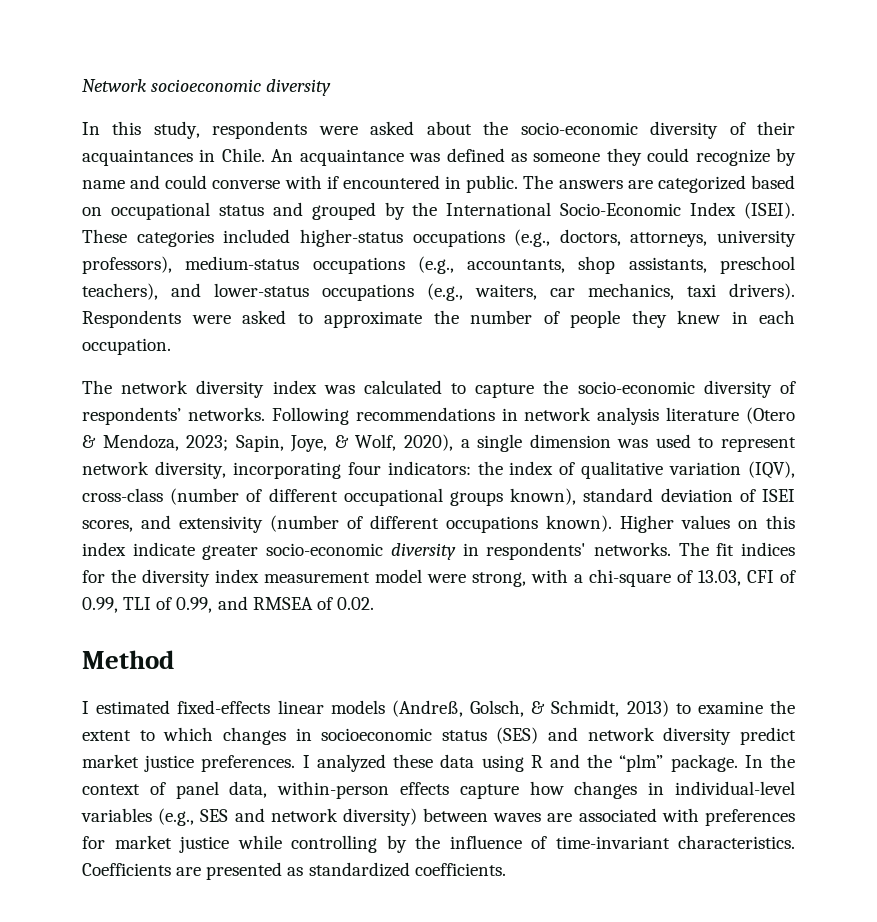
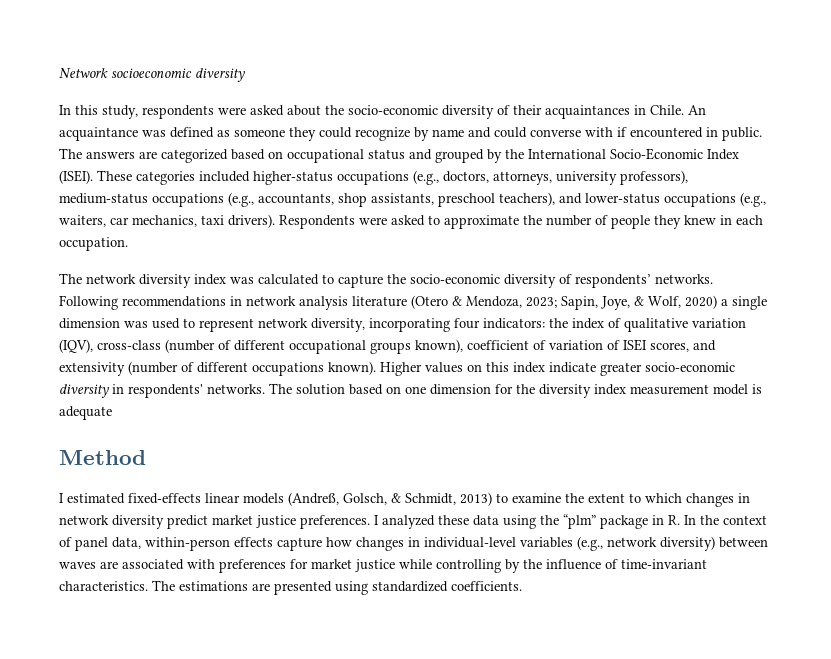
- Following recommendations in network analysis literature (Otero & Mendoza, 2023; Sapin, Joye, & Wolf, 2020), a single dimension was used to represent network diversity, incorporating four indicators: the index of qualitative variation (IQV), cross-class (number of different occupational groups known), standard deviation of ISEI scores, and extensivity (number of different occupations known).
+ Following recommendations in network analysis literature (Otero & Mendoza, 2023; Sapin, Joye, & Wolf, 2020) a single dimension was used to represent network diversity, incorporating four indicators: the index of qualitative variation (IQV), cross-class (number of different occupational groups known), coefficient of variation of ISEI scores, and extensivity (number of different occupations known).
- The fit indices for the diversity index measurement model were strong, with a chi-square of 13.03, CFI of 0.99, TLI of 0.99, and RMSEA of 0.02.
+ The solution based on one dimension for the diversity index measurement model is adequate
- I estimated fixed-effects linear models (Andreß, Golsch, & Schmidt, 2013) to examine the extent to which changes in socioeconomic status (SES) and network diversity predict market justice preferences.
+ I estimated fixed-effects linear models (Andreß, Golsch, & Schmidt, 2013) to examine the extent to which changes in network diversity predict market justice preferences.
- I analyzed these data using R and the “plm” package. In the context of panel data, within-person effects capture how changes in individual-level variables (e.g., SES and network diversity) between waves are associated with preferences for market justice while controlling by the influence of time-invariant characteristics.
+ I analyzed these data using the “plm” package in R. In the context of panel data, within-person effects capture how changes in individual-level variables (e.g., network diversity) between waves are associated with preferences for market justice while controlling by the influence of time-invariant characteristics.
- Coefficients are presented as standardized coefficients.
+ The estimations are presented using standardized coefficients.

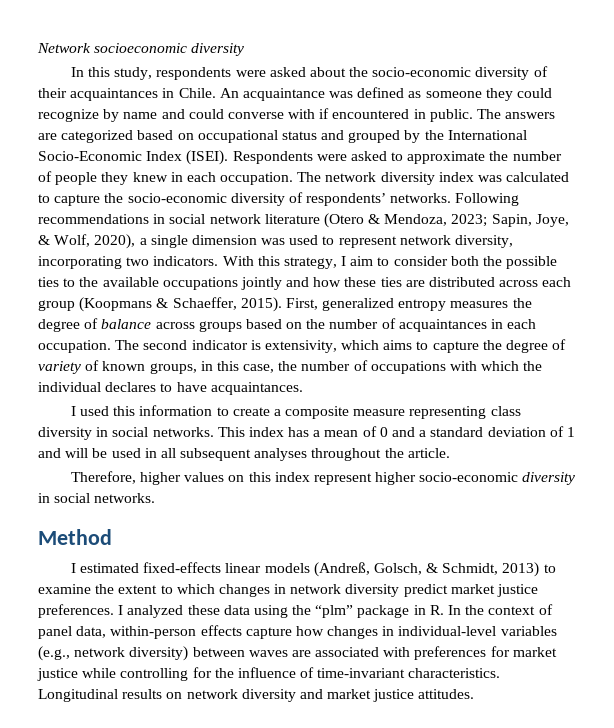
- These categories included higher-status occupations (e.g., doctors, attorneys, university professors), medium-status occupations (e.g., accountants, shop assistants, preschool teachers), and lower-status occupations (e.g., waiters, car mechanics, taxi drivers).
- Respondents were asked to approximate the number of people they knew in each occupation.
- The network diversity index was calculated to capture the socio-economic diversity of respondents’ networks.
+ Respondents were asked to approximate the number of people they knew in each occupation. The network diversity index was calculated to capture the socio-economic diversity of respondents’ networks.
- Following recommendations in network analysis literature (Otero & Mendoza, 2023; Sapin, Joye, & Wolf, 2020) a single dimension was used to represent network diversity, incorporating four indicators: the index of qualitative variation (IQV), cross-class (number of different occupational groups known), coefficient of variation of ISEI scores, and extensivity (number of different occupations known). Higher values on this index indicate greater socio-economic diversity in respondents' networks. The solution based on one dimension for the diversity index measurement model is adequate
+ Following recommendations in social network literature (Otero & Mendoza, 2023; Sapin, Joye, & Wolf, 2020), a single dimension was used to represent network diversity, incorporating two indicators. With this strategy, I aim to consider both the possible ties to the available occupations jointly and how these ties are distributed across each group (Koopmans & Schaeffer, 2015). First, generalized entropy measures the degree of balance across groups based on the number of acquaintances in each occupation. The second indicator is extensivity, which aims to capture the degree of variety of known groups, in this case, the number of occupations with which the individual declares to have acquaintances.
+ I used this information to create a composite measure representing class diversity in social networks. This index has a mean of 0 and a standard deviation of 1 and will be used in all subsequent analyses throughout the article.
+ Therefore, higher values on this index represent higher socio-economic diversity in social networks.
- I analyzed these data using the “plm” package in R. In the context of panel data, within-person effects capture how changes in individual-level variables (e.g., network diversity) between waves are associated with preferences for market justice while controlling by the influence of time-invariant characteristics.
+ I analyzed these data using the “plm” package in R. In the context of panel data, within-person effects capture how changes in individual-level variables (e.g., network diversity) between waves are associated with preferences for market justice while controlling for the influence of time-invariant characteristics.
- The estimations are presented using standardized coefficients.
+ Longitudinal results on network diversity and market justice attitudes.

